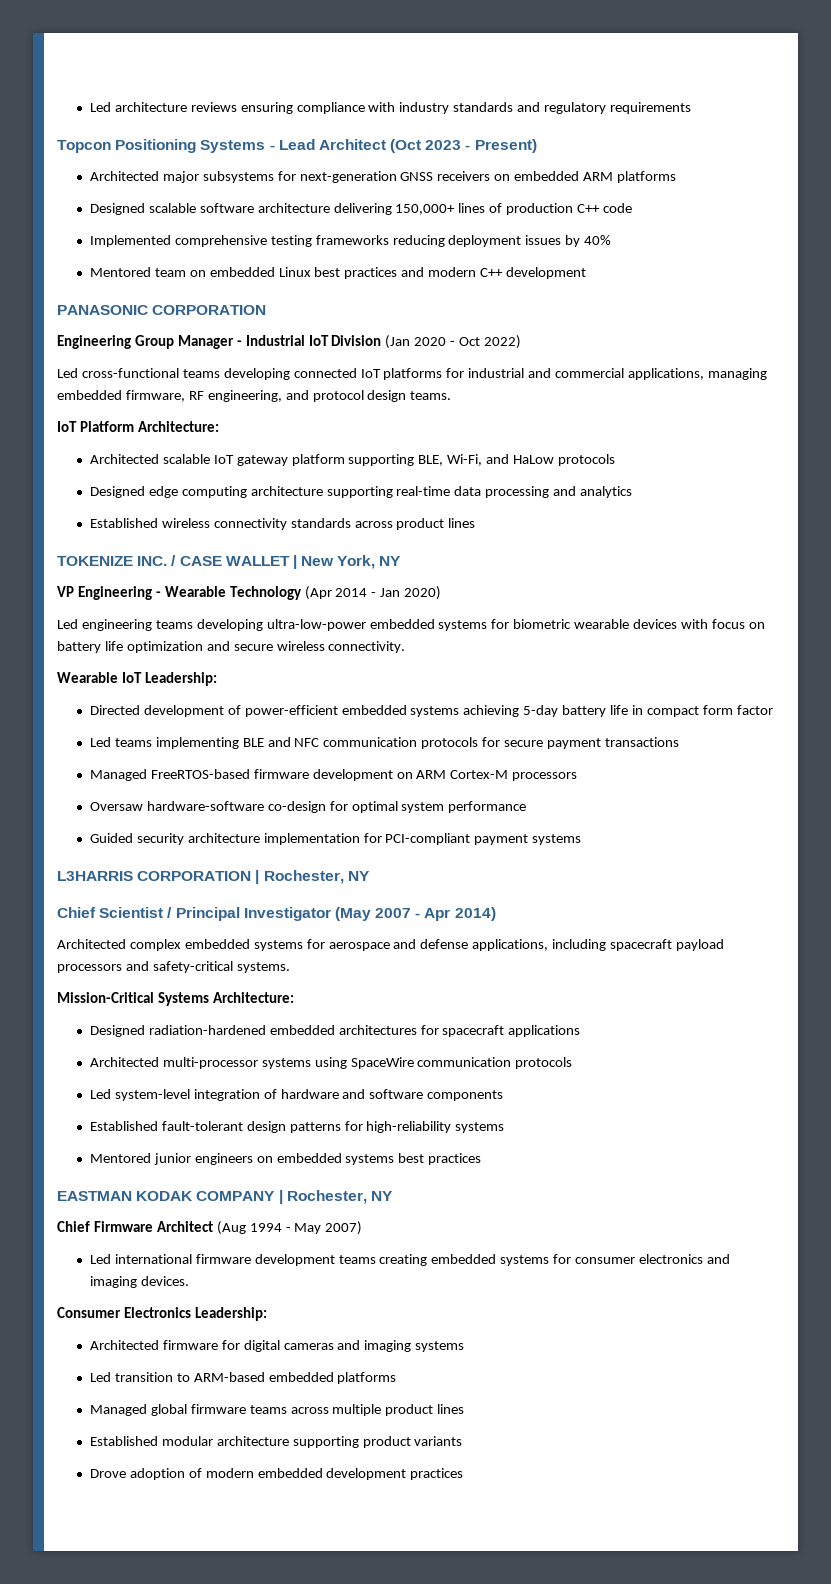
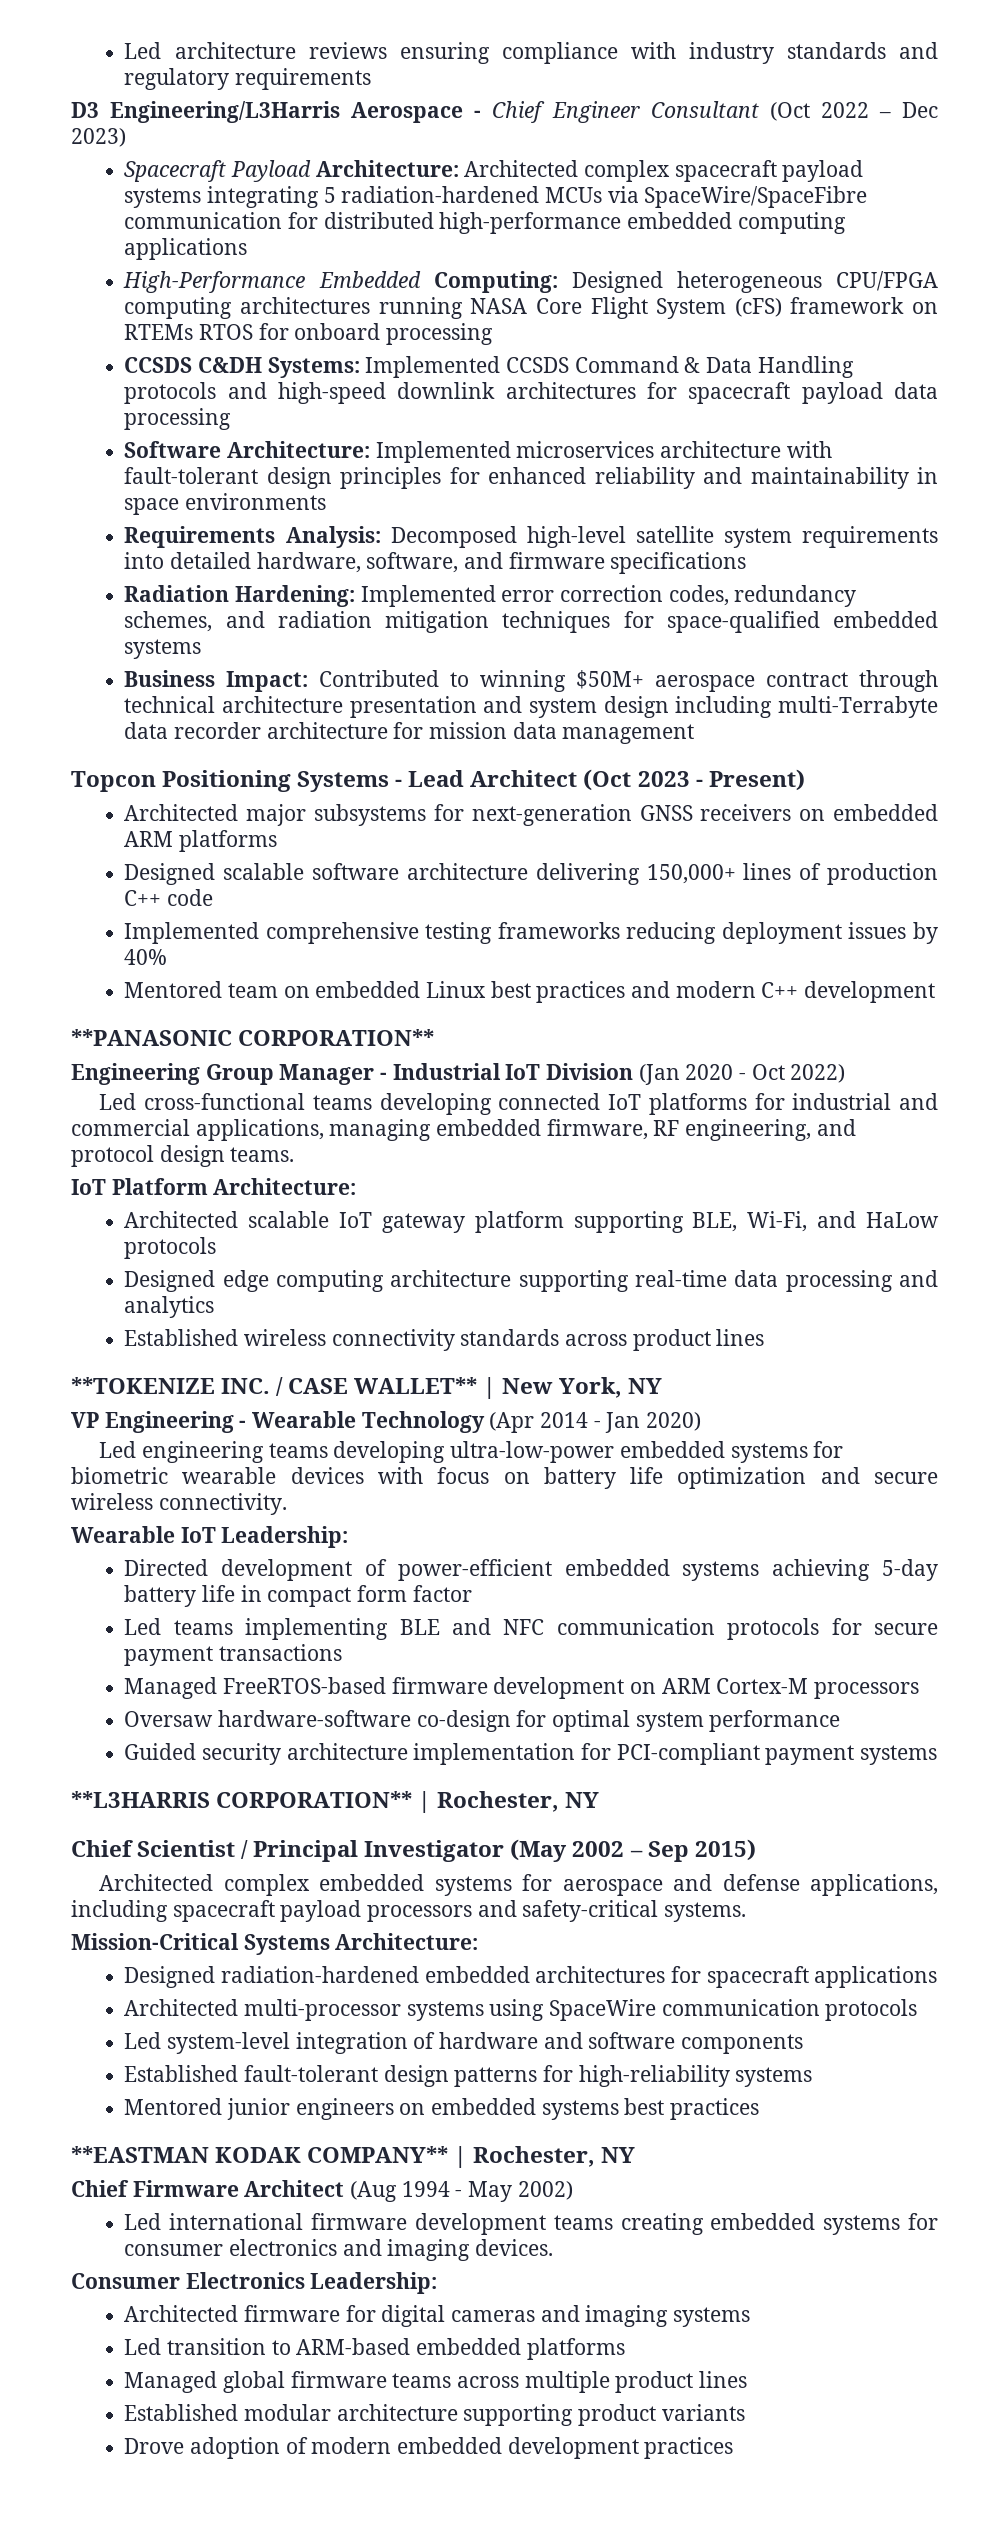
+ D3 Engineering/L3Harris Aerospace - Chief Engineer Consultant (Oct 2022 – Dec 2023)
+ Spacecraft Payload Architecture: Architected complex spacecraft payload systems integrating 5 radiation-hardened MCUs via SpaceWire/SpaceFibre communication for distributed high-performance embedded computing applications
+ High-Performance Embedded Computing: Designed heterogeneous CPU/FPGA computing architectures running NASA Core Flight System (cFS) framework on RTEMs RTOS for onboard processing
+ CCSDS C&DH Systems: Implemented CCSDS Command & Data Handling protocols and high-speed downlink architectures for spacecraft payload data processing
+ Software Architecture: Implemented microservices architecture with fault-tolerant design principles for enhanced reliability and maintainability in space environments
+ Requirements Analysis: Decomposed high-level satellite system requirements into detailed hardware, software, and firmware specifications
+ Radiation Hardening: Implemented error correction codes, redundancy schemes, and radiation mitigation techniques for space-qualified embedded systems
+ Business Impact: Contributed to winning $50M+ aerospace contract through technical architecture presentation and system design including multi-Terrabyte data recorder architecture for mission data management
- PANASONIC CORPORATION
+ **PANASONIC CORPORATION**
- TOKENIZE INC. / CASE WALLET | New York, NY
+ **TOKENIZE INC. / CASE WALLET** | New York, NY
- L3HARRIS CORPORATION | Rochester, NY
+ **L3HARRIS CORPORATION** | Rochester, NY
- Chief Scientist / Principal Investigator (May 2007 - Apr 2014)
+ Chief Scientist / Principal Investigator (May 2002 – Sep 2015)
- EASTMAN KODAK COMPANY | Rochester, NY
+ **EASTMAN KODAK COMPANY** | Rochester, NY
- Chief Firmware Architect (Aug 1994 - May 2007)
+ Chief Firmware Architect (Aug 1994 - May 2002)

